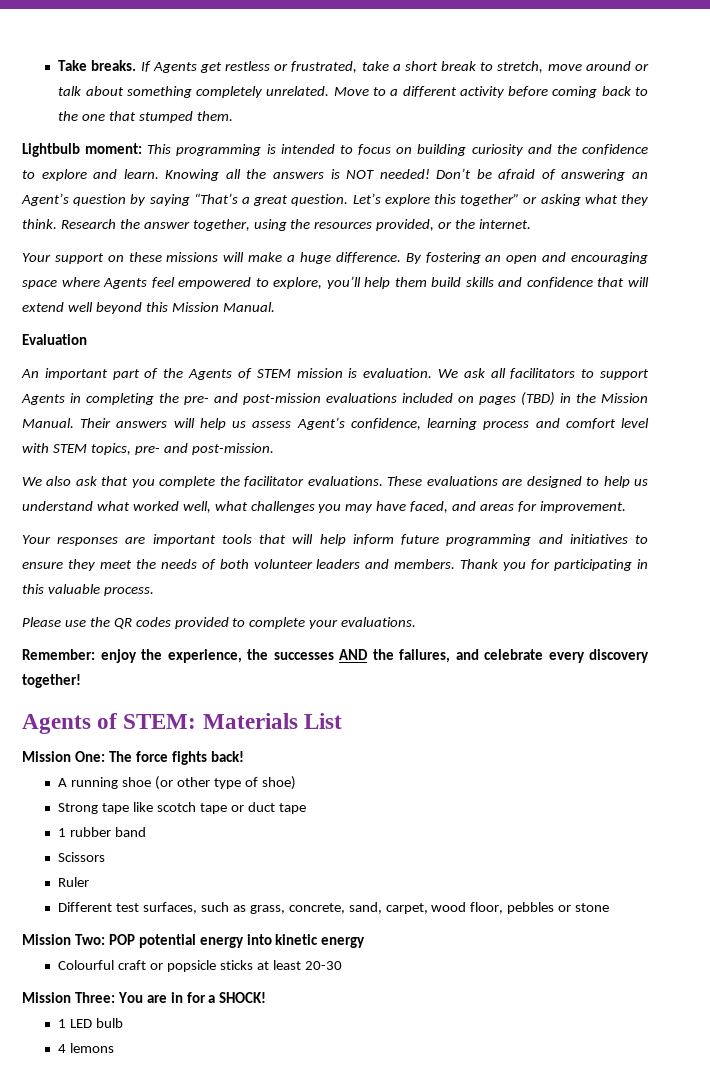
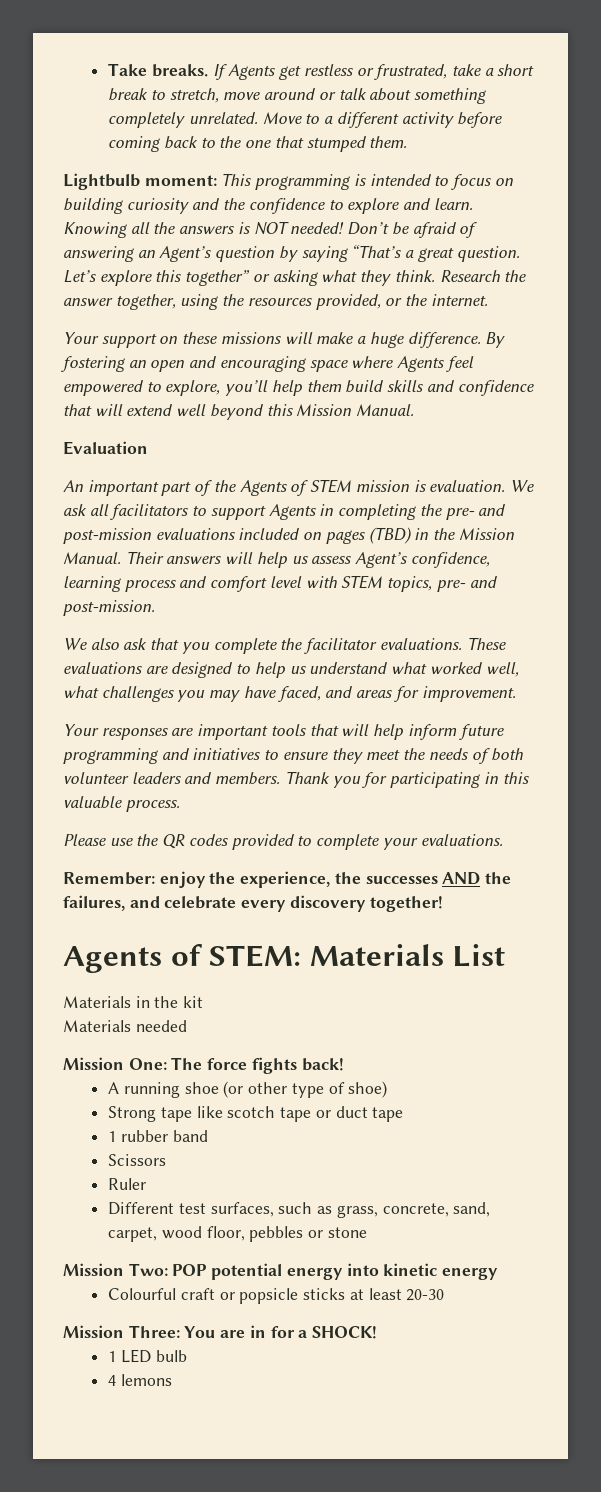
+ Materials in the kit
+ Materials needed

